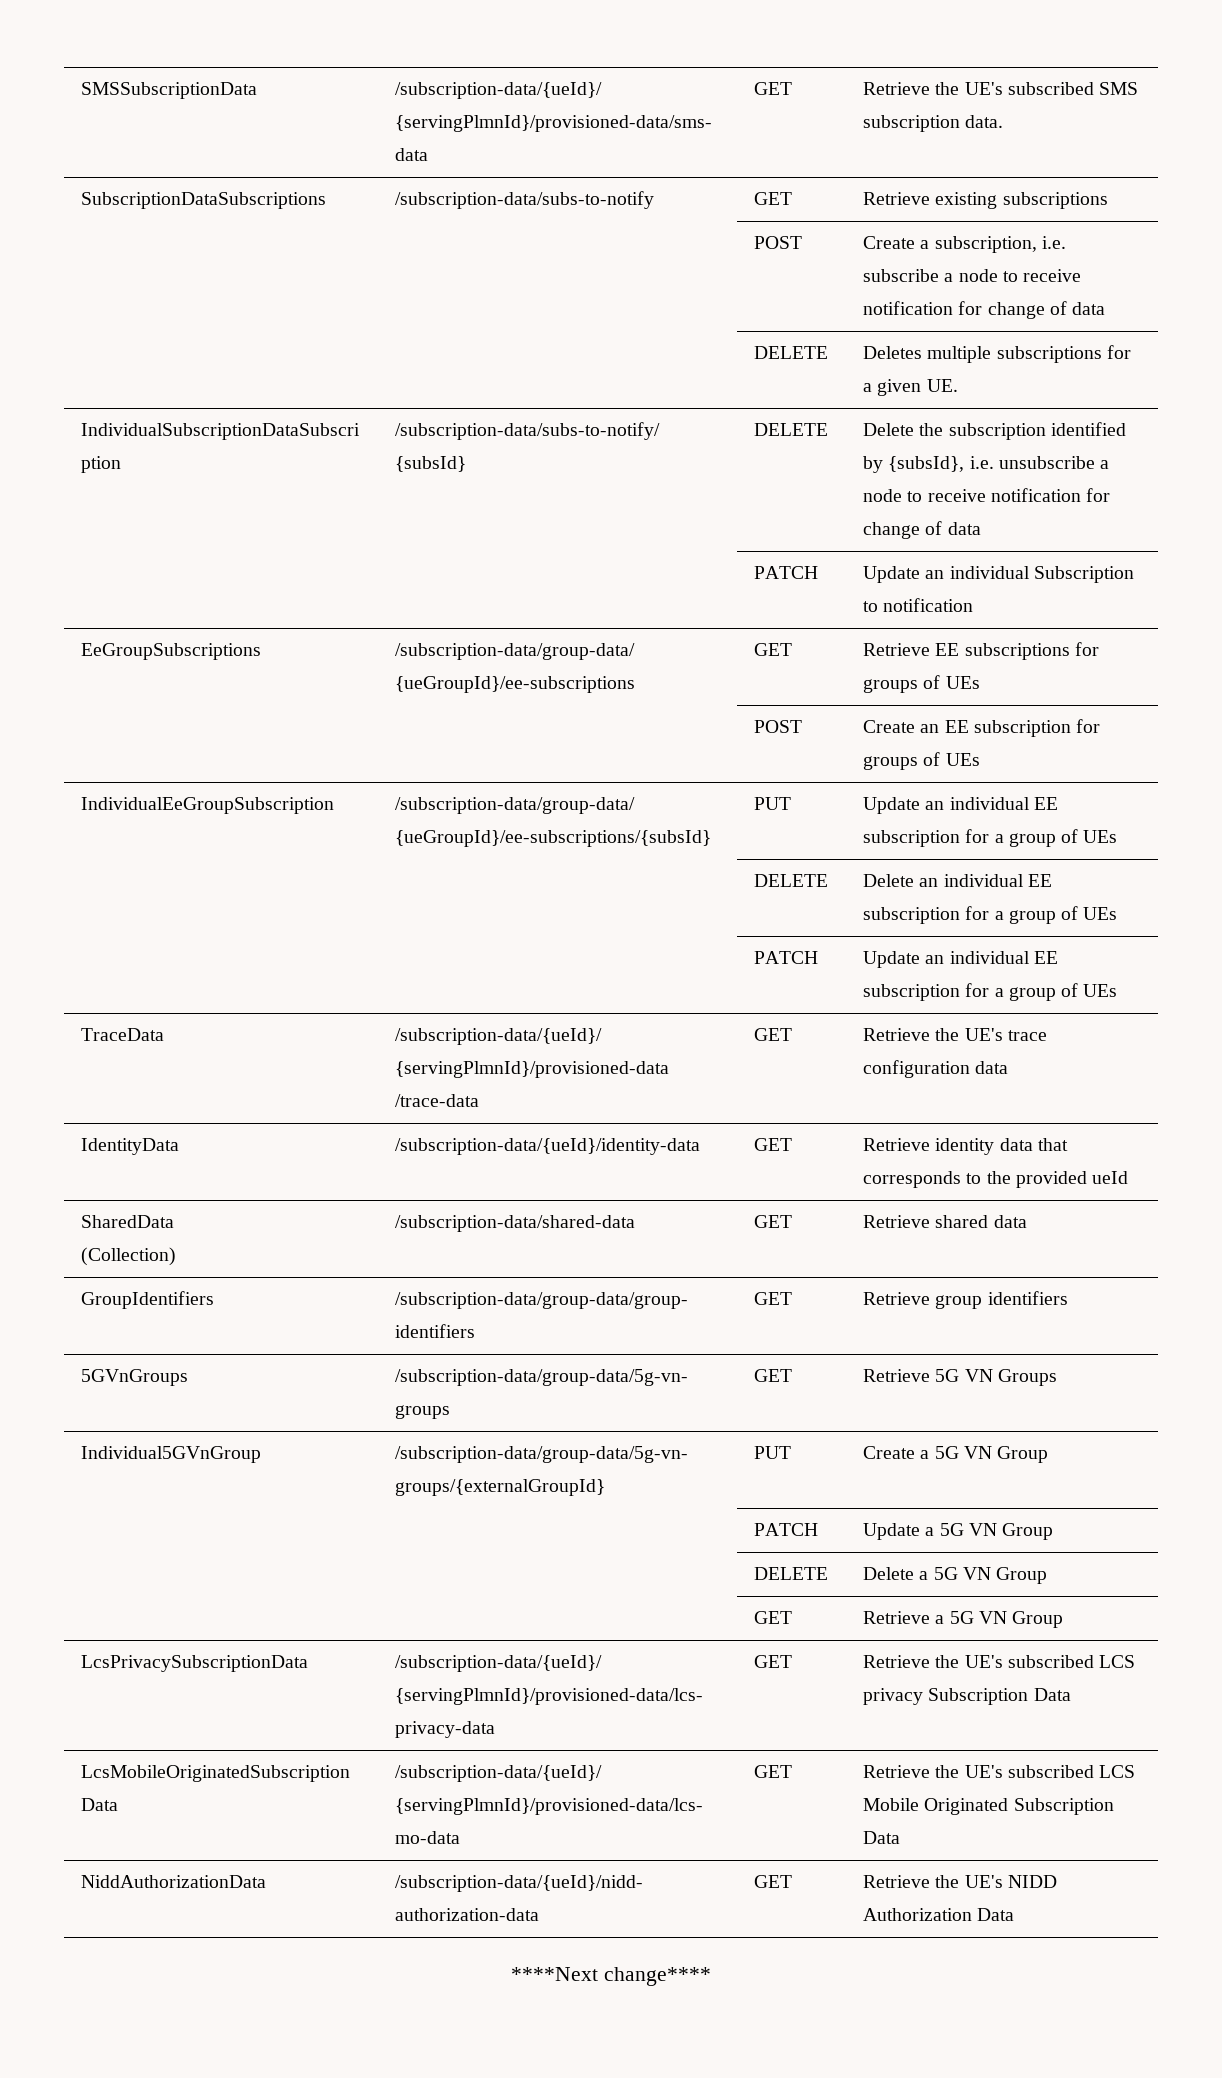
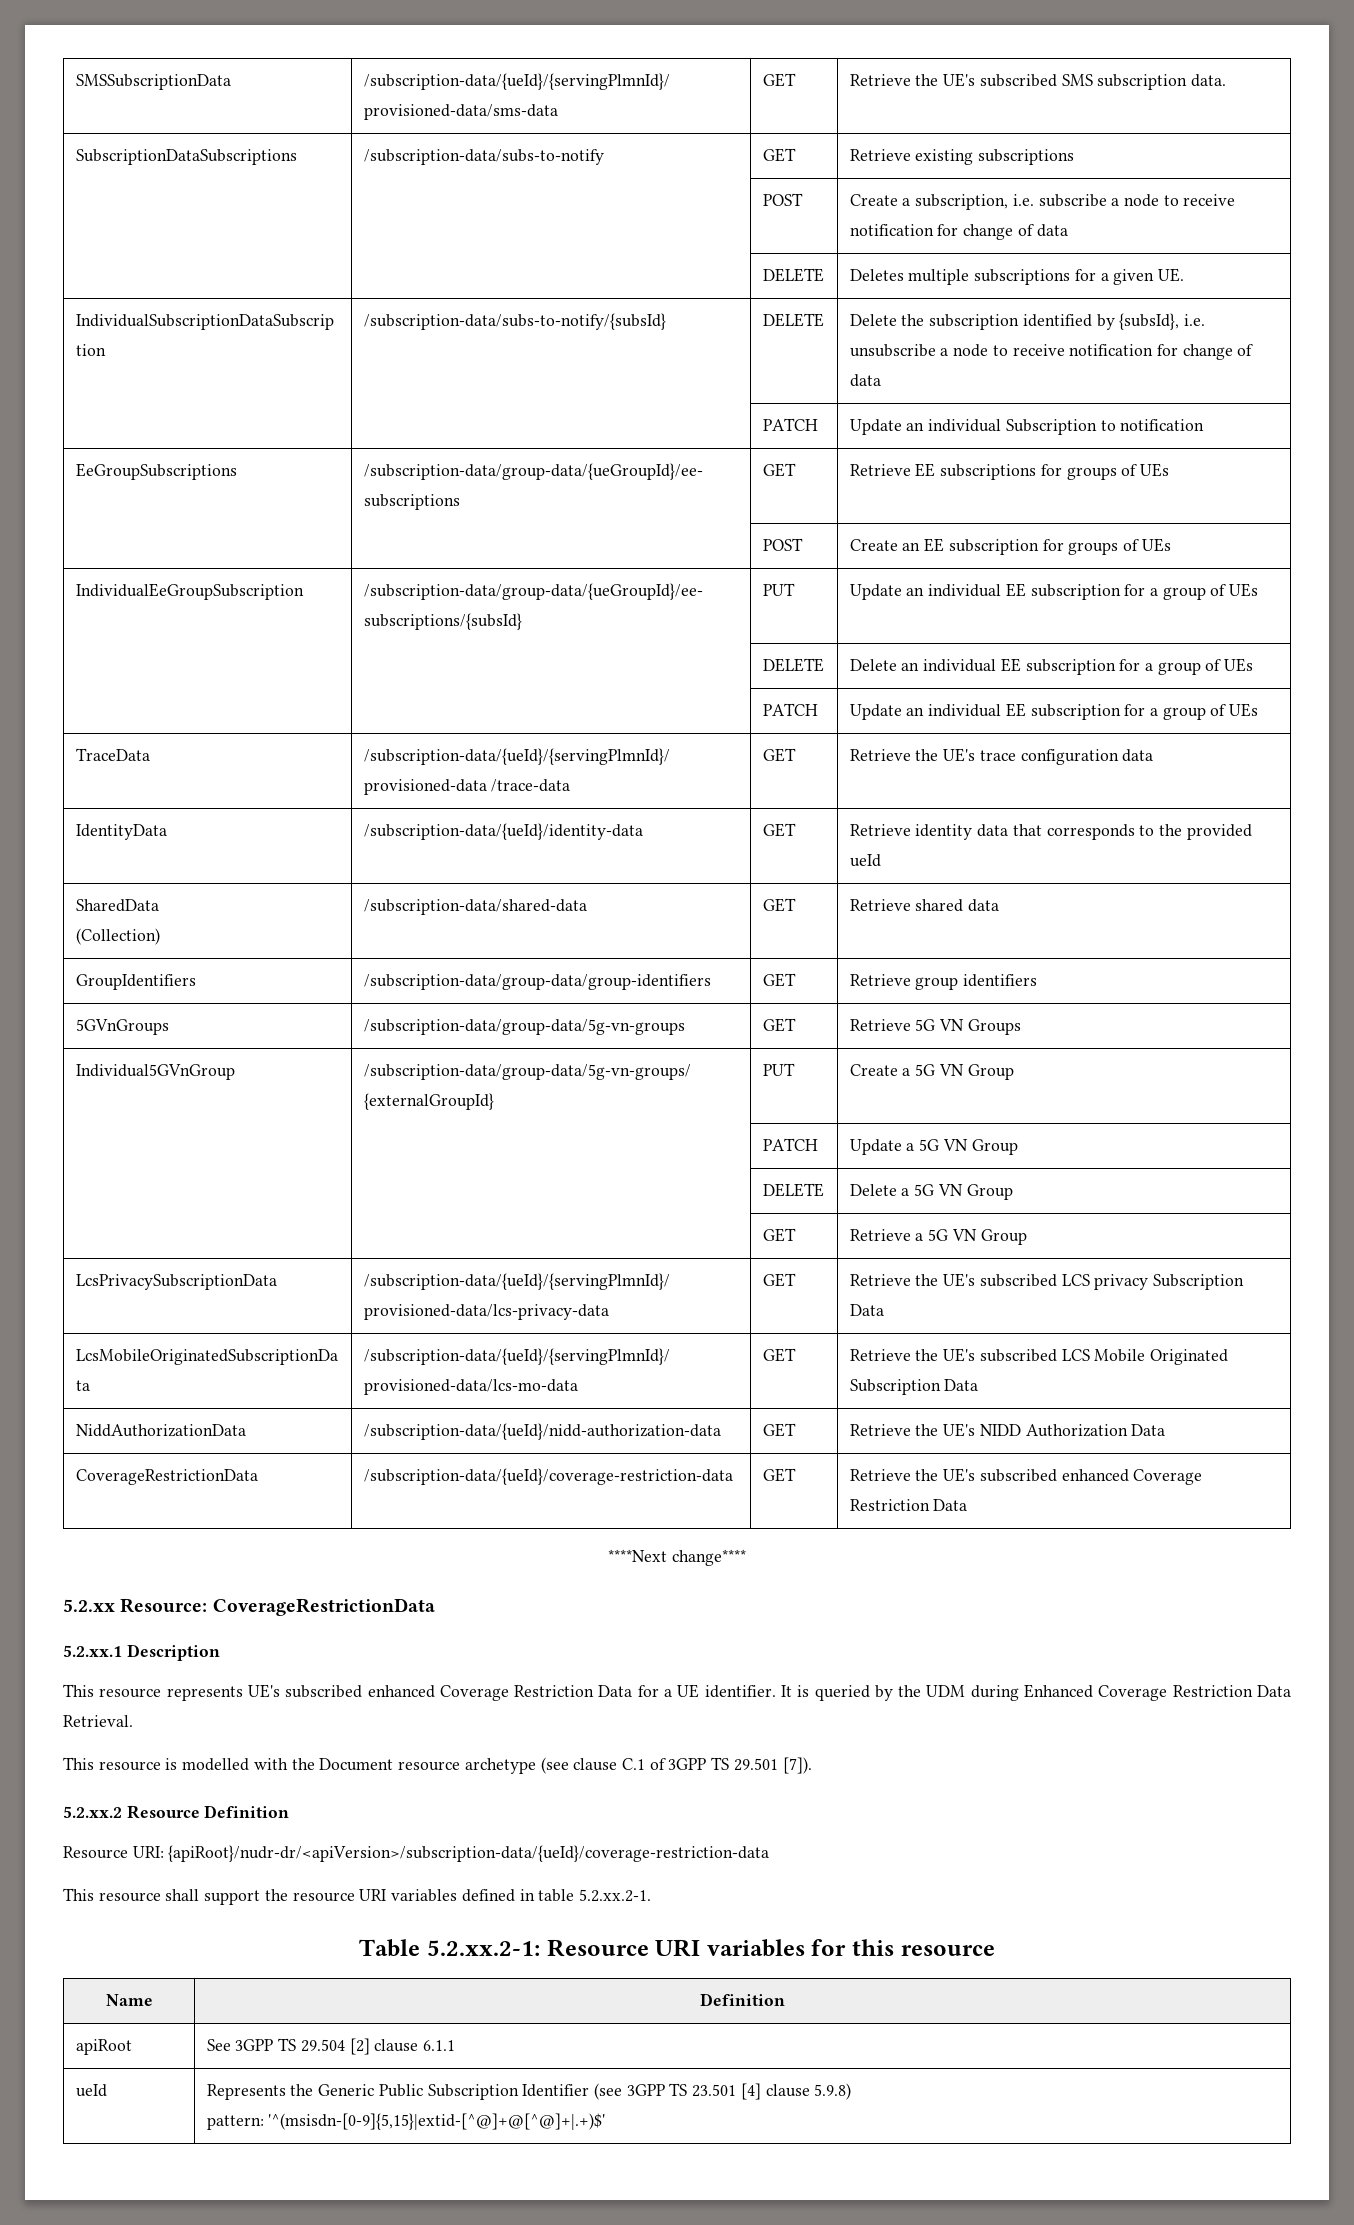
+ CoverageRestrictionData | /subscription-data/{ueId}/coverage-restriction-data | GET | Retrieve the UE's subscribed enhanced Coverage Restriction Data
  ****Next change****
+ 5.2.xx Resource: CoverageRestrictionData
+ 5.2.xx.1 Description
+ This resource represents UE's subscribed enhanced Coverage Restriction Data for a UE identifier. It is queried by the UDM during Enhanced Coverage Restriction Data Retrieval.
+ This resource is modelled with the Document resource archetype (see clause C.1 of 3GPP TS 29.501 [7]).
+ 5.2.xx.2 Resource Definition
+ Resource URI: {apiRoot}/nudr-dr/<apiVersion>/subscription-data/{ueId}/coverage-restriction-data
+ This resource shall support the resource URI variables defined in table 5.2.xx.2-1.
+ Table 5.2.xx.2-1: Resource URI variables for this resource
+ Name | Definition
+ apiRoot | See 3GPP TS 29.504 [2] clause 6.1.1
+ ueId | Represents the Generic Public Subscription Identifier (see 3GPP TS 23.501 [4] clause 5.9.8)
+ pattern: '^(msisdn-[0-9]{5,15}|extid-[^@]+@[^@]+|.+)$'

